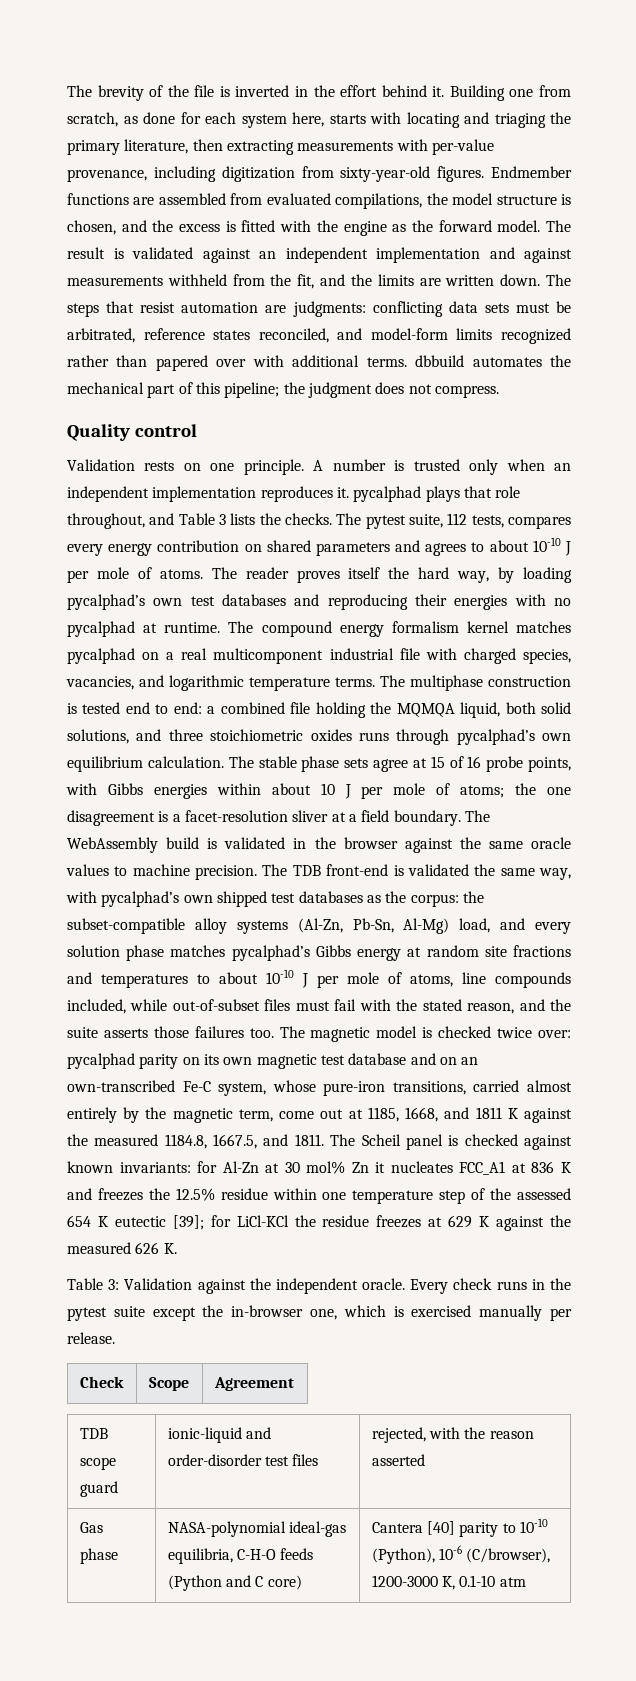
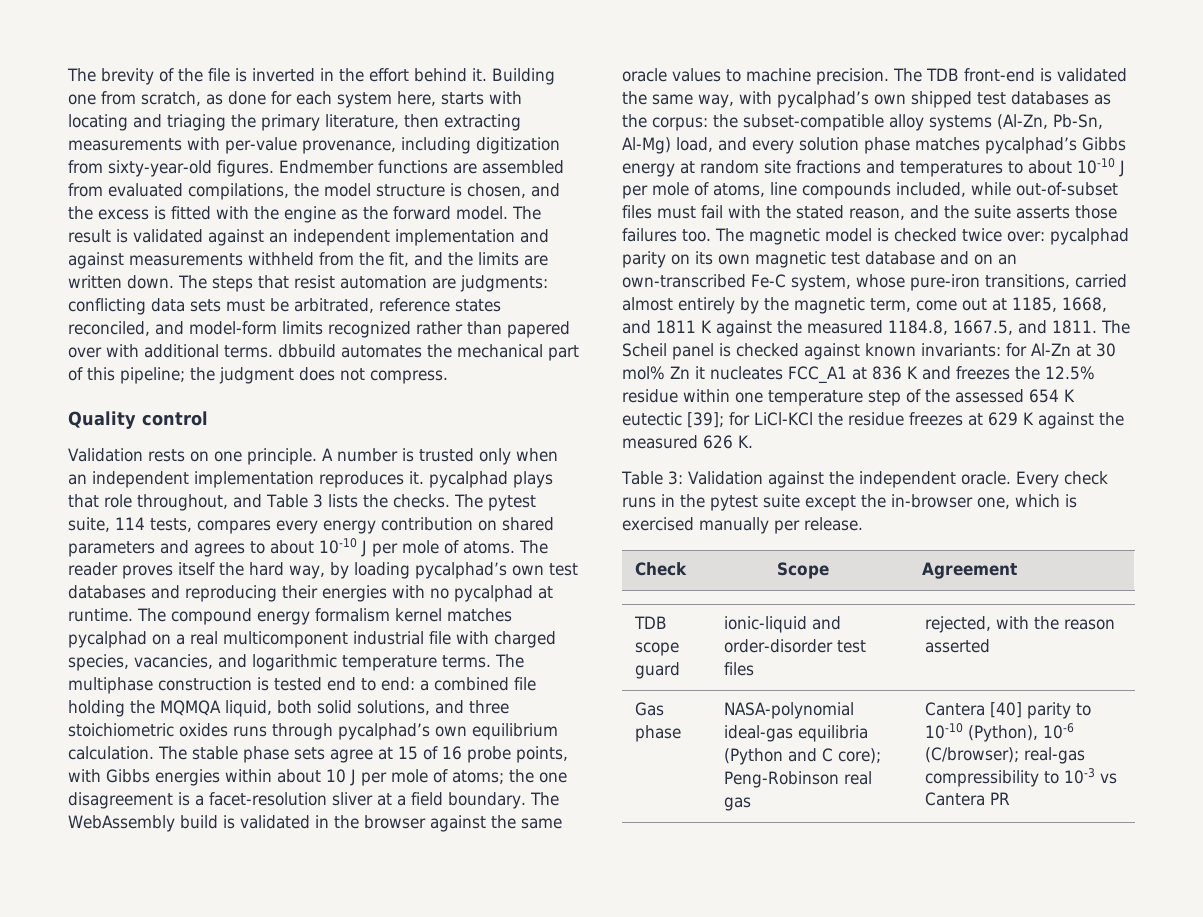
- The pytest suite, 112 tests, compares every energy contribution on shared parameters and agrees to about 10-10 J per mole of atoms.
+ The pytest suite, 114 tests, compares every energy contribution on shared parameters and agrees to about 10-10 J per mole of atoms.
- Gas phase | NASA-polynomial ideal-gas equilibria, C-H-O feeds (Python and C core) | Cantera [40] parity to 10-10 (Python), 10-6 (C/browser), 1200-3000 K, 0.1-10 atm
+ Gas phase | NASA-polynomial ideal-gas equilibria (Python and C core); Peng-Robinson real gas | Cantera [40] parity to 10-10 (Python), 10-6 (C/browser); real-gas compressibility to 10-3 vs Cantera PR

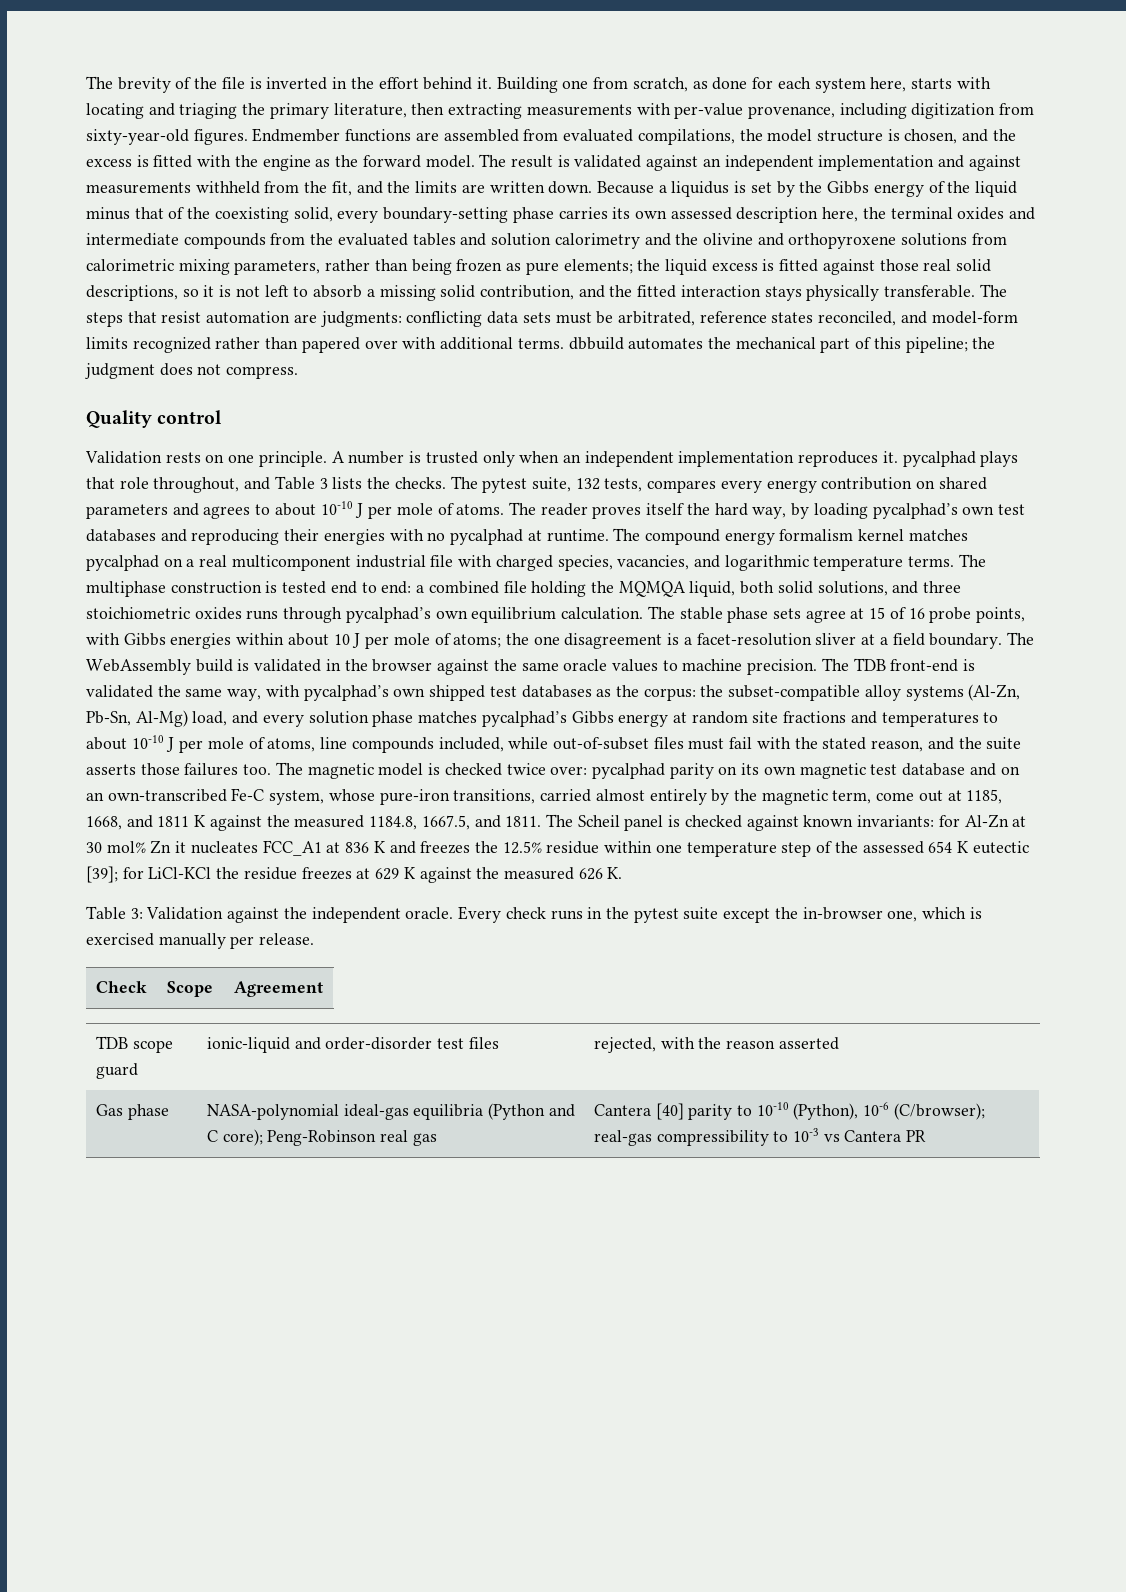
+ Because a liquidus is set by the Gibbs energy of the liquid minus that of the coexisting solid, every boundary-setting phase carries its own assessed description here, the terminal oxides and intermediate compounds from the evaluated tables and solution calorimetry and the olivine and orthopyroxene solutions from calorimetric mixing parameters, rather than being frozen as pure elements; the liquid excess is fitted against those real solid descriptions, so it is not left to absorb a missing solid contribution, and the fitted interaction stays physically transferable.
- The pytest suite, 114 tests, compares every energy contribution on shared parameters and agrees to about 10-10 J per mole of atoms.
+ The pytest suite, 132 tests, compares every energy contribution on shared parameters and agrees to about 10-10 J per mole of atoms.

